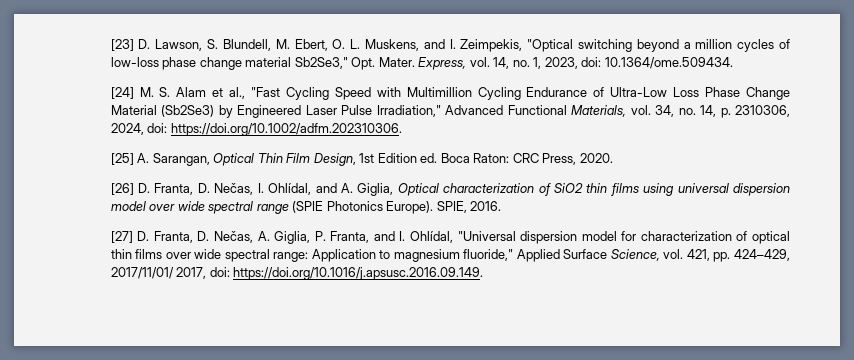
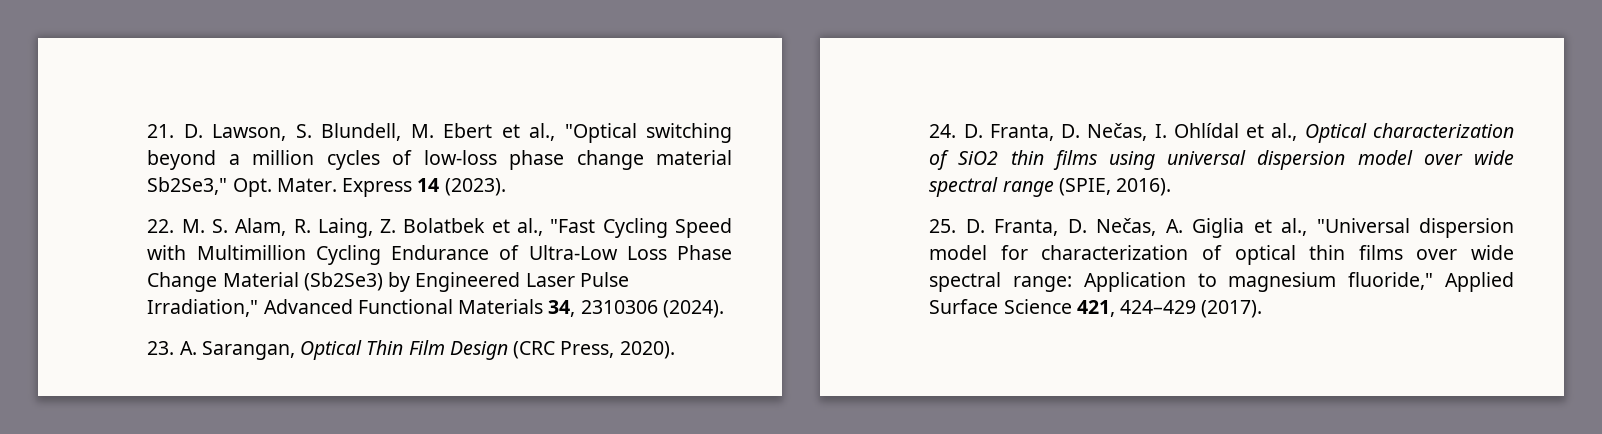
- [23] D. Lawson, S. Blundell, M. Ebert, O. L. Muskens, and I. Zeimpekis, "Optical switching beyond a million cycles of low-loss phase change material Sb2Se3," Opt. Mater.
+ 21. D. Lawson, S. Blundell, M. Ebert et al., "Optical switching beyond a million cycles of low-loss phase change material Sb2Se3," Opt. Mater.
- Express, vol. 14, no. 1, 2023, doi: 10.1364/ome.509434.
- [24] M. S. Alam et al., "Fast Cycling Speed with Multimillion Cycling Endurance of Ultra-Low Loss Phase Change Material (Sb2Se3) by Engineered Laser Pulse Irradiation," Advanced Functional Materials, vol. 34, no. 14, p. 2310306, 2024, doi: https://doi.org/10.1002/adfm.202310306.
- [25] A. Sarangan, Optical Thin Film Design, 1st Edition ed. Boca Raton: CRC Press, 2020.
- [26] D. Franta, D. Nečas, I. Ohlídal, and A. Giglia, Optical characterization of SiO2 thin films using universal dispersion model over wide spectral range (SPIE Photonics Europe). SPIE, 2016.
- [27] D. Franta, D. Nečas, A. Giglia, P. Franta, and I. Ohlídal, "Universal dispersion model for characterization of optical thin films over wide spectral range:
+ Express 14 (2023).
+ 22. M. S. Alam, R. Laing, Z. Bolatbek et al., "Fast Cycling Speed with Multimillion Cycling Endurance of Ultra-Low Loss Phase Change Material (Sb2Se3) by Engineered Laser Pulse Irradiation," Advanced Functional Materials 34, 2310306 (2024).
+ 23. A. Sarangan, Optical Thin Film Design (CRC Press, 2020).
+ 24. D. Franta, D. Nečas, I. Ohlídal et al., Optical characterization of SiO2 thin films using universal dispersion model over wide spectral range (SPIE, 2016).
+ 25. D. Franta, D. Nečas, A. Giglia et al., "Universal dispersion model for characterization of optical thin films over wide spectral range:
- Application to magnesium fluoride," Applied Surface Science, vol. 421, pp. 424–429, 2017/11/01/ 2017, doi: https://doi.org/10.1016/j.apsusc.2016.09.149.
+ Application to magnesium fluoride," Applied Surface Science 421, 424–429 (2017).

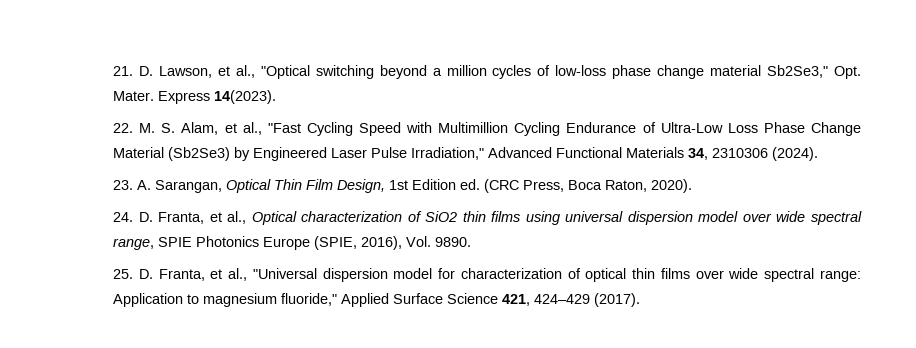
- 21. D. Lawson, S. Blundell, M. Ebert et al., "Optical switching beyond a million cycles of low-loss phase change material Sb2Se3," Opt. Mater.
+ 21. D. Lawson, et al., "Optical switching beyond a million cycles of low-loss phase change material Sb2Se3," Opt. Mater.
- Express 14 (2023).
+ Express 14(2023).
- 22. M. S. Alam, R. Laing, Z. Bolatbek et al., "Fast Cycling Speed with Multimillion Cycling Endurance of Ultra-Low Loss Phase Change Material (Sb2Se3) by Engineered Laser Pulse Irradiation," Advanced Functional Materials 34, 2310306 (2024).
+ 22. M. S. Alam, et al., "Fast Cycling Speed with Multimillion Cycling Endurance of Ultra-Low Loss Phase Change Material (Sb2Se3) by Engineered Laser Pulse Irradiation," Advanced Functional Materials 34, 2310306 (2024).
- 23. A. Sarangan, Optical Thin Film Design (CRC Press, 2020).
+ 23. A. Sarangan, Optical Thin Film Design, 1st Edition ed. (CRC Press, Boca Raton, 2020).
- 24. D. Franta, D. Nečas, I. Ohlídal et al., Optical characterization of SiO2 thin films using universal dispersion model over wide spectral range (SPIE, 2016).
+ 24. D. Franta, et al., Optical characterization of SiO2 thin films using universal dispersion model over wide spectral range, SPIE Photonics Europe (SPIE, 2016), Vol. 9890.
- 25. D. Franta, D. Nečas, A. Giglia et al., "Universal dispersion model for characterization of optical thin films over wide spectral range: Application to magnesium fluoride," Applied Surface Science 421, 424–429 (2017).
+ 25. D. Franta, et al., "Universal dispersion model for characterization of optical thin films over wide spectral range: Application to magnesium fluoride," Applied Surface Science 421, 424–429 (2017).

